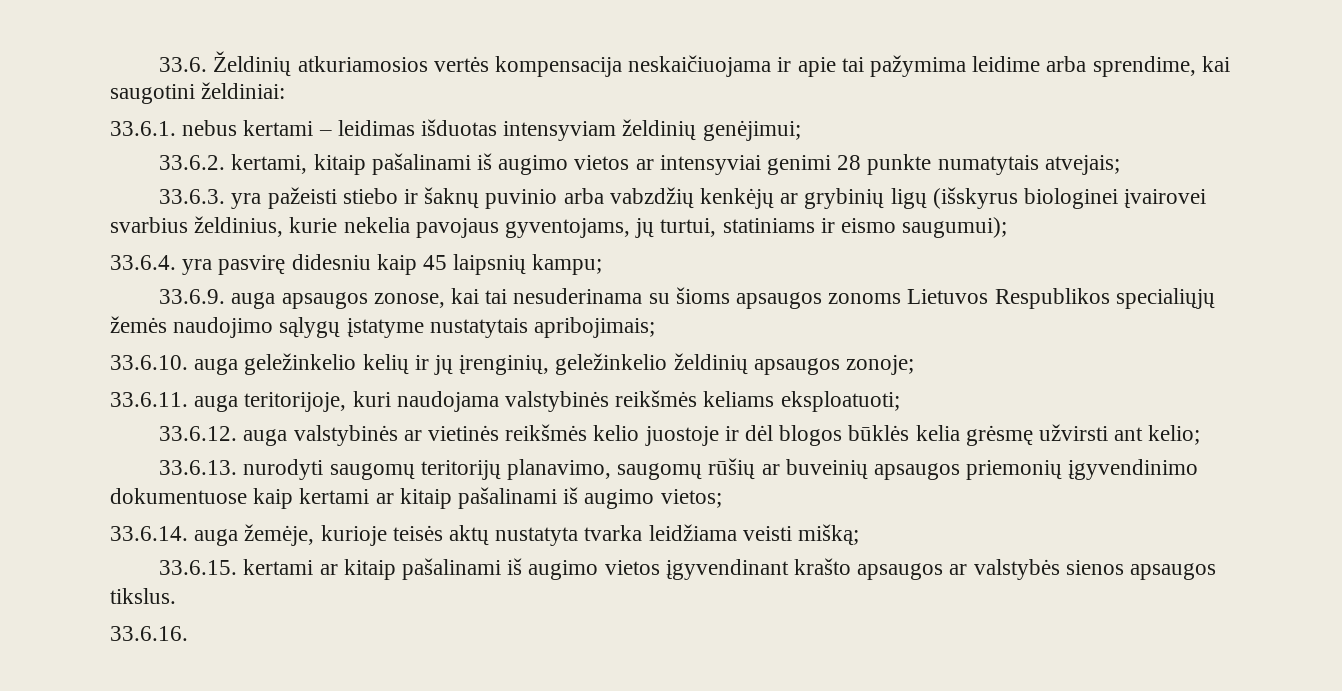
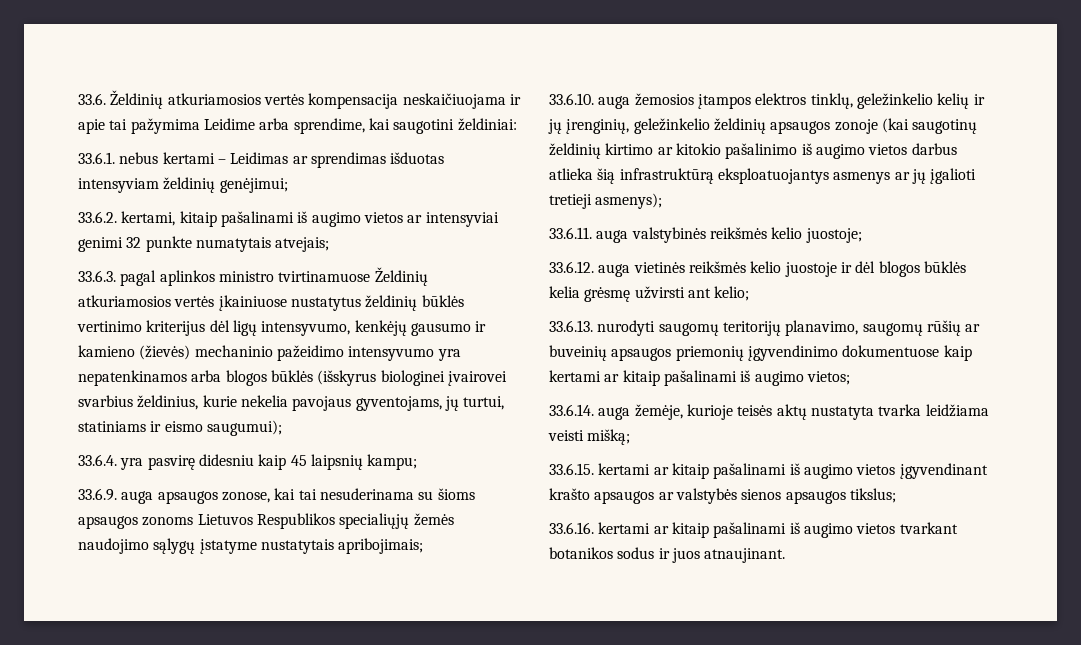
- 33.6. Želdinių atkuriamosios vertės kompensacija neskaičiuojama ir apie tai pažymima leidime arba sprendime, kai saugotini želdiniai:
+ 33.6. Želdinių atkuriamosios vertės kompensacija neskaičiuojama ir apie tai pažymima Leidime arba sprendime, kai saugotini želdiniai:
- 33.6.1. nebus kertami – leidimas išduotas intensyviam želdinių genėjimui;
+ 33.6.1. nebus kertami – Leidimas ar sprendimas išduotas intensyviam želdinių genėjimui;
- 33.6.2. kertami, kitaip pašalinami iš augimo vietos ar intensyviai genimi 28 punkte numatytais atvejais;
+ 33.6.2. kertami, kitaip pašalinami iš augimo vietos ar intensyviai genimi 32 punkte numatytais atvejais;
- 33.6.3. yra pažeisti stiebo ir šaknų puvinio arba vabzdžių kenkėjų ar grybinių ligų (išskyrus biologinei įvairovei svarbius želdinius, kurie nekelia pavojaus gyventojams, jų turtui, statiniams ir eismo saugumui);
+ 33.6.3. pagal aplinkos ministro tvirtinamuose Želdinių atkuriamosios vertės įkainiuose nustatytus želdinių būklės vertinimo kriterijus dėl ligų intensyvumo, kenkėjų gausumo ir kamieno (žievės) mechaninio pažeidimo intensyvumo yra nepatenkinamos arba blogos būklės (išskyrus biologinei įvairovei svarbius želdinius, kurie nekelia pavojaus gyventojams, jų turtui, statiniams ir eismo saugumui);
- 33.6.10. auga geležinkelio kelių ir jų įrenginių, geležinkelio želdinių apsaugos zonoje;
- 33.6.11. auga teritorijoje, kuri naudojama valstybinės reikšmės keliams eksploatuoti;
+ 33.6.10. auga žemosios įtampos elektros tinklų, geležinkelio kelių ir jų įrenginių, geležinkelio želdinių apsaugos zonoje (kai saugotinų želdinių kirtimo ar kitokio pašalinimo iš augimo vietos darbus atlieka šią infrastruktūrą eksploatuojantys asmenys ar jų įgalioti tretieji asmenys);
+ 33.6.11. auga valstybinės reikšmės kelio juostoje;
- 33.6.12. auga valstybinės ar vietinės reikšmės kelio juostoje ir dėl blogos būklės kelia grėsmę užvirsti ant kelio;
+ 33.6.12. auga vietinės reikšmės kelio juostoje ir dėl blogos būklės kelia grėsmę užvirsti ant kelio;
- 33.6.15. kertami ar kitaip pašalinami iš augimo vietos įgyvendinant krašto apsaugos ar valstybės sienos apsaugos tikslus.
+ 33.6.15. kertami ar kitaip pašalinami iš augimo vietos įgyvendinant krašto apsaugos ar valstybės sienos apsaugos tikslus;
- 33.6.16.
+ 33.6.16. kertami ar kitaip pašalinami iš augimo vietos tvarkant botanikos sodus ir juos atnaujinant.

